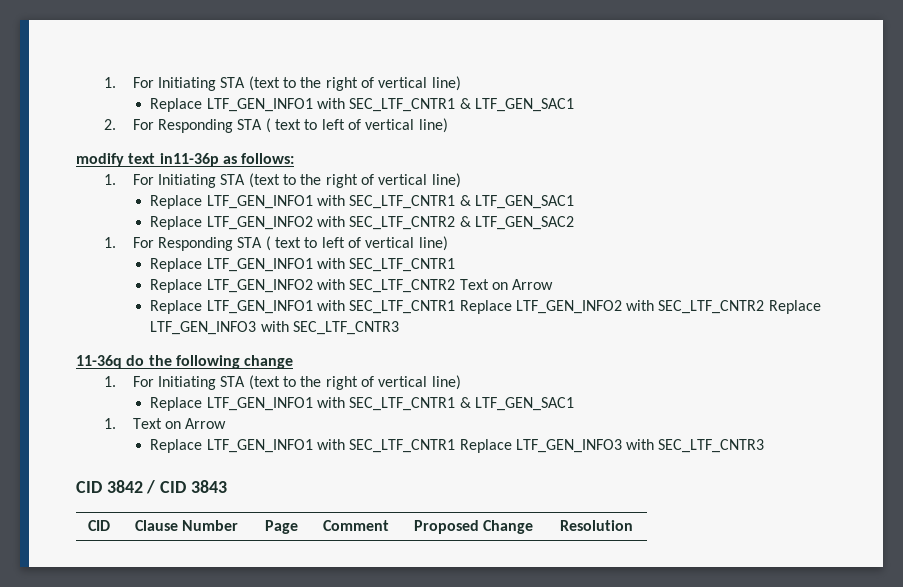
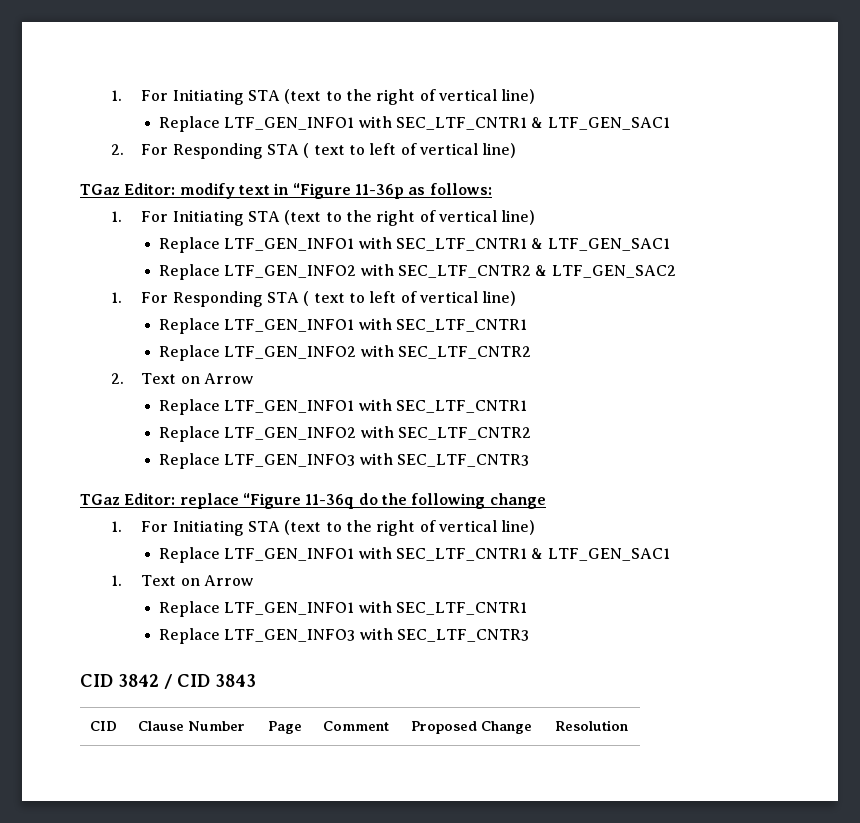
- modify text in11-36p as follows:
+ TGaz Editor: modify text in “Figure 11-36p as follows:
  1. For Responding STA ( text to left of vertical line)
  Replace LTF_GEN_INFO1 with SEC_LTF_CNTR1
- Replace LTF_GEN_INFO2 with SEC_LTF_CNTR2 Text on Arrow
- Replace LTF_GEN_INFO1 with SEC_LTF_CNTR1 Replace LTF_GEN_INFO2 with SEC_LTF_CNTR2 Replace LTF_GEN_INFO3 with SEC_LTF_CNTR3
- 11-36q do the following change
+ Replace LTF_GEN_INFO2 with SEC_LTF_CNTR2
+ 2. Text on Arrow
+ Replace LTF_GEN_INFO1 with SEC_LTF_CNTR1
+ Replace LTF_GEN_INFO2 with SEC_LTF_CNTR2
+ Replace LTF_GEN_INFO3 with SEC_LTF_CNTR3
+ TGaz Editor: replace “Figure 11-36q do the following change
  1. Text on Arrow
- Replace LTF_GEN_INFO1 with SEC_LTF_CNTR1 Replace LTF_GEN_INFO3 with SEC_LTF_CNTR3
+ Replace LTF_GEN_INFO1 with SEC_LTF_CNTR1
+ Replace LTF_GEN_INFO3 with SEC_LTF_CNTR3

